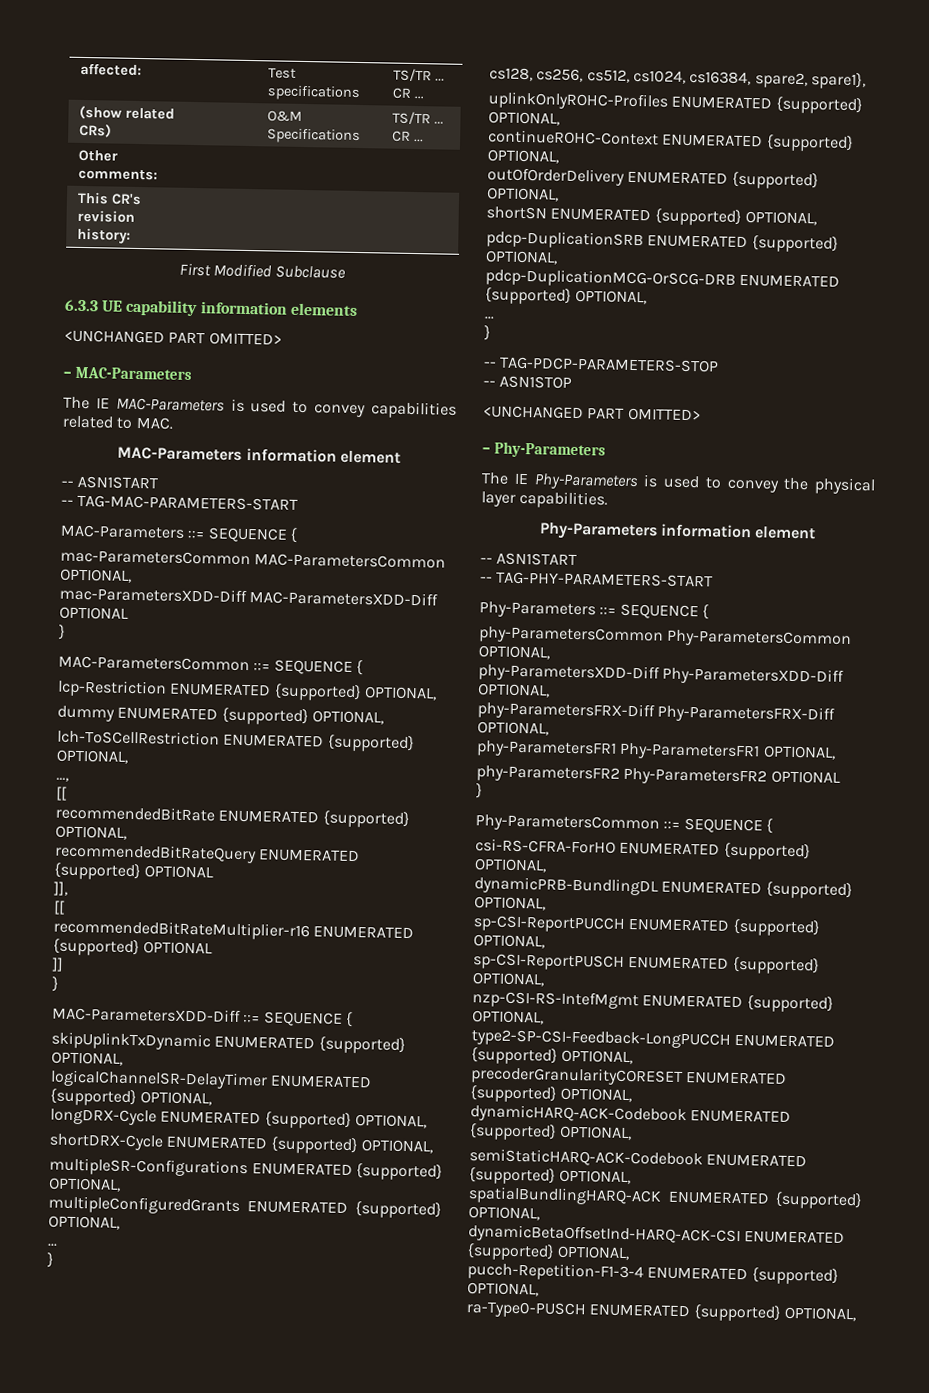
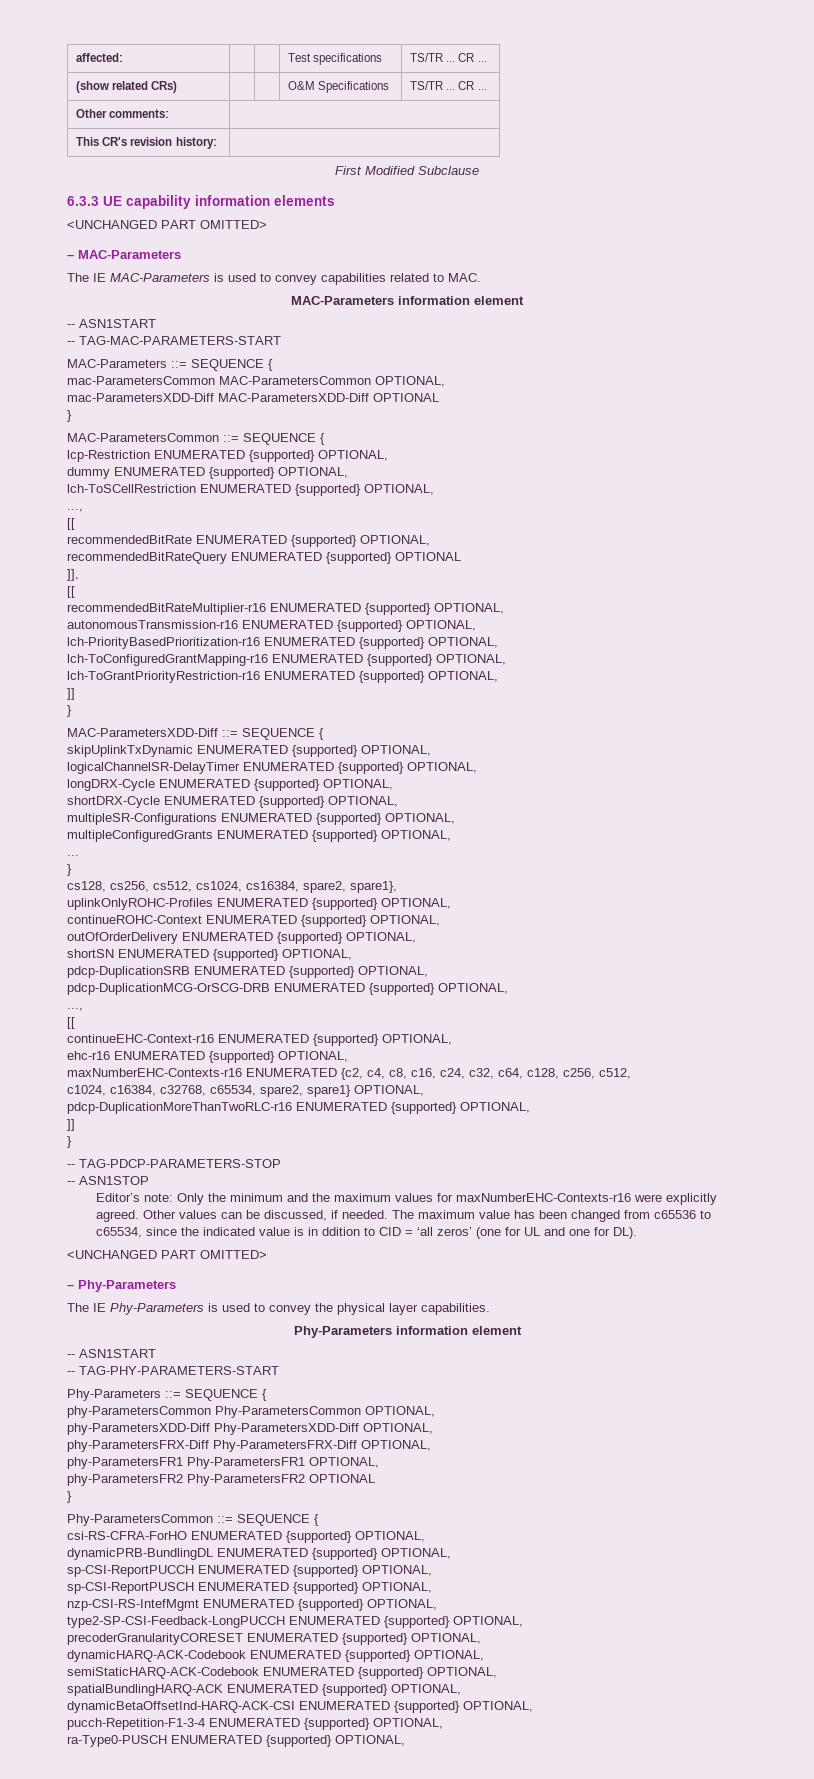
- recommendedBitRateMultiplier-r16 ENUMERATED {supported} OPTIONAL
+ recommendedBitRateMultiplier-r16 ENUMERATED {supported} OPTIONAL,
+ autonomousTransmission-r16 ENUMERATED {supported} OPTIONAL,
+ lch-PriorityBasedPrioritization-r16 ENUMERATED {supported} OPTIONAL,
+ lch-ToConfiguredGrantMapping-r16 ENUMERATED {supported} OPTIONAL,
+ lch-ToGrantPriorityRestriction-r16 ENUMERATED {supported} OPTIONAL,
  pdcp-DuplicationMCG-OrSCG-DRB ENUMERATED {supported} OPTIONAL,
- ...
+ ...,
+ [[
+ continueEHC-Context-r16 ENUMERATED {supported} OPTIONAL,
+ ehc-r16 ENUMERATED {supported} OPTIONAL,
+ maxNumberEHC-Contexts-r16 ENUMERATED {c2, c4, c8, c16, c24, c32, c64, c128, c256, c512,
+ c1024, c16384, c32768, c65534, spare2, spare1} OPTIONAL,
+ pdcp-DuplicationMoreThanTwoRLC-r16 ENUMERATED {supported} OPTIONAL,
+ ]]
+ Editor’s note: Only the minimum and the maximum values for maxNumberEHC-Contexts-r16 were explicitly agreed. Other values can be discussed, if needed. The maximum value has been changed from c65536 to c65534, since the indicated value is in ddition to CID = ‘all zeros’ (one for UL and one for DL).

